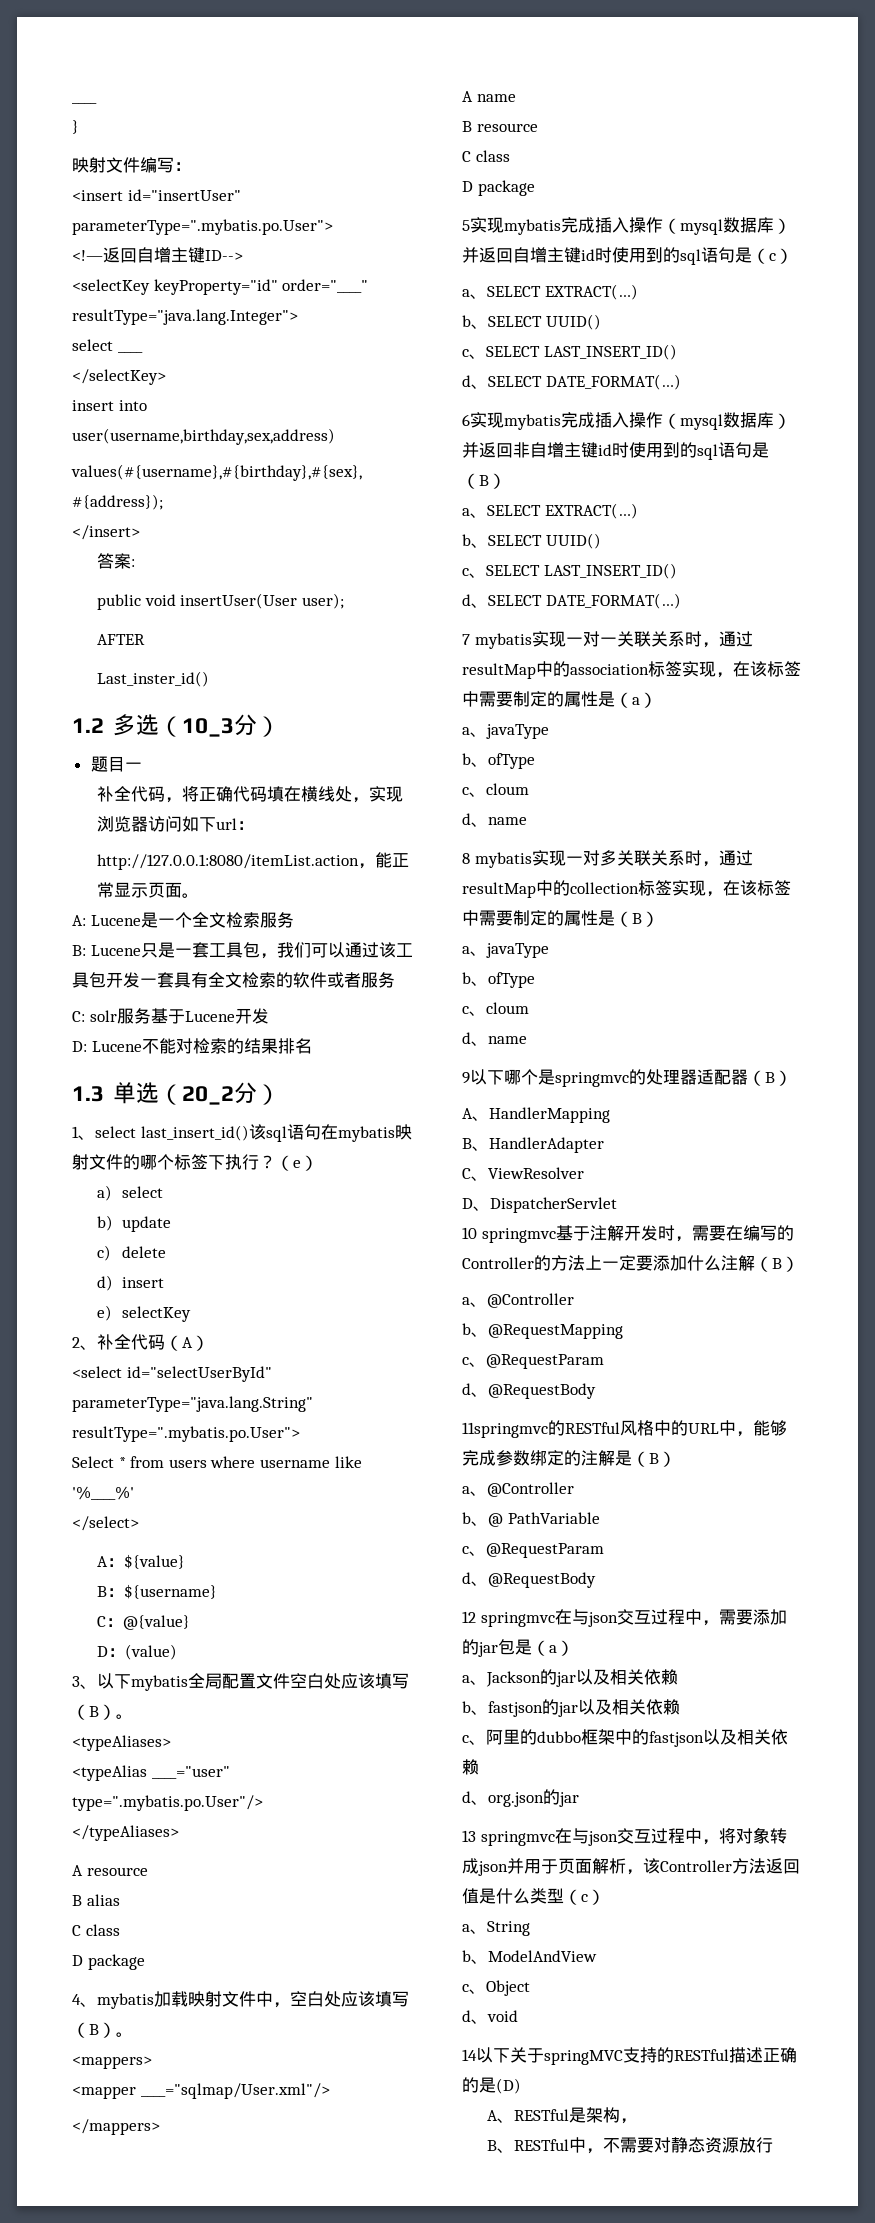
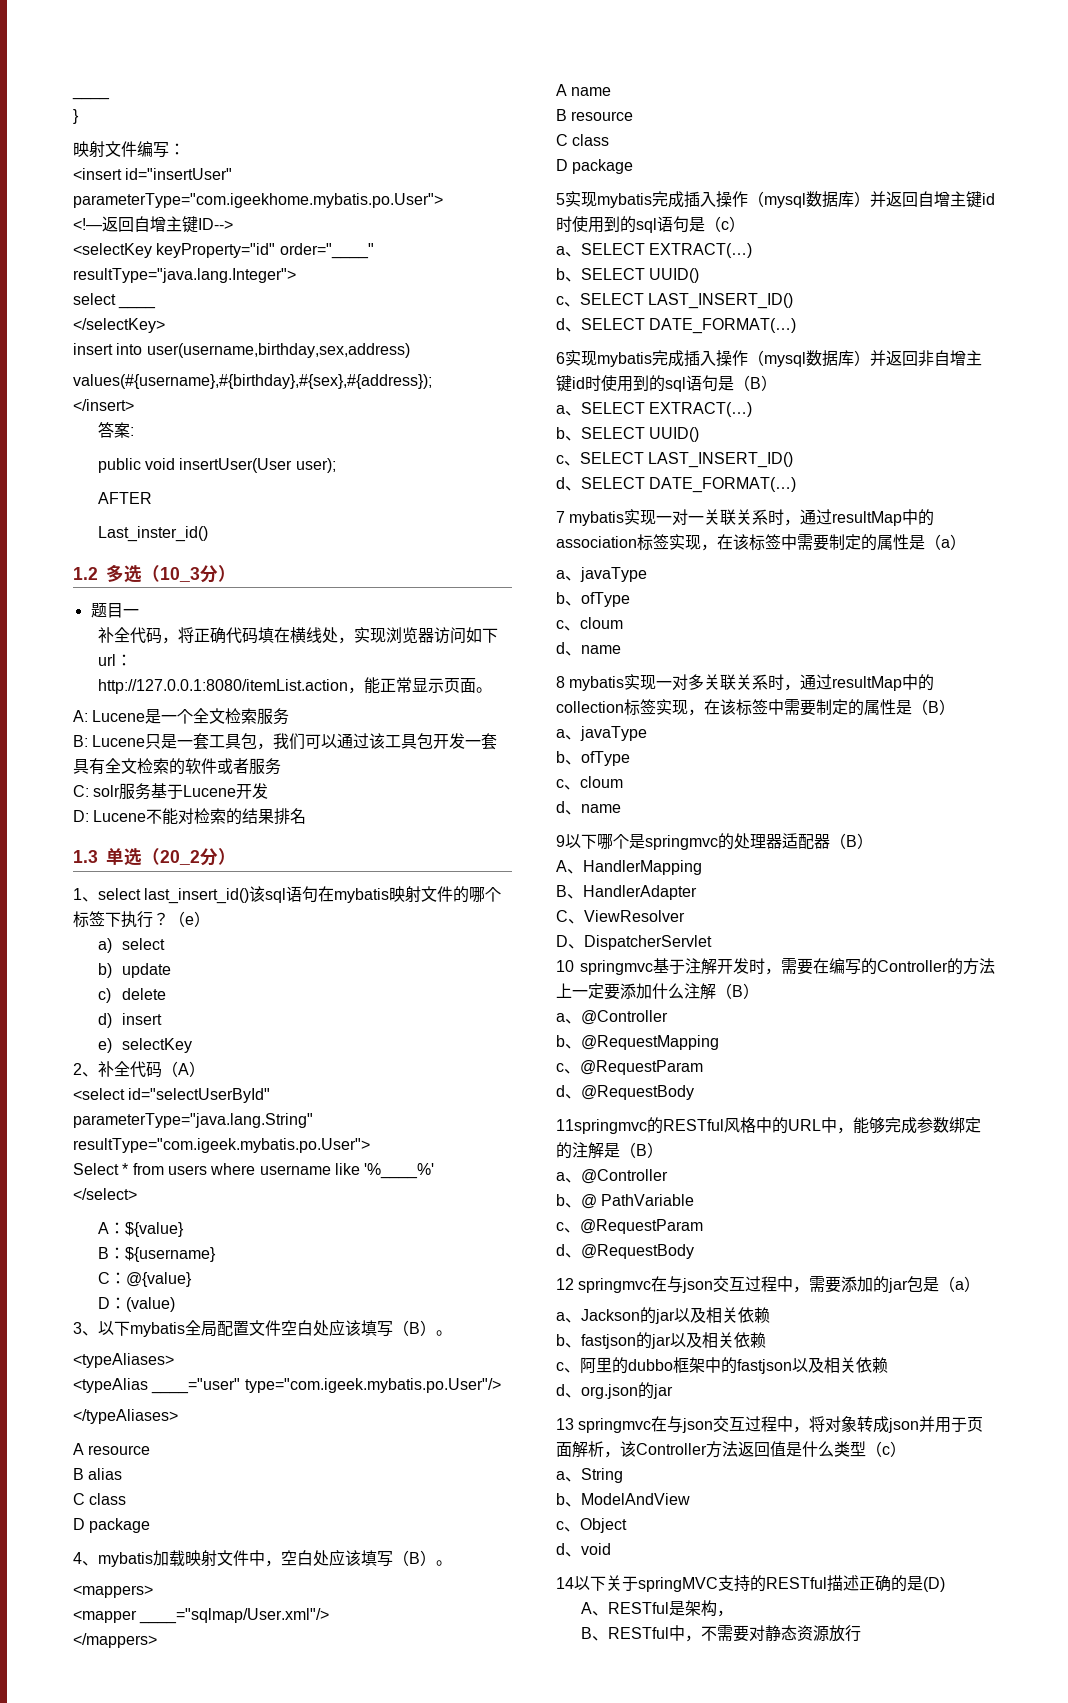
- <insert id="insertUser" parameterType=".mybatis.po.User">
+ <insert id="insertUser" parameterType="com.igeekhome.mybatis.po.User">
- <select id="selectUserById" parameterType="java.lang.String" resultType=".mybatis.po.User">
+ <select id="selectUserById" parameterType="java.lang.String" resultType="com.igeek.mybatis.po.User">
- <typeAlias ____="user" type=".mybatis.po.User"/>
+ <typeAlias ____="user" type="com.igeek.mybatis.po.User"/>

